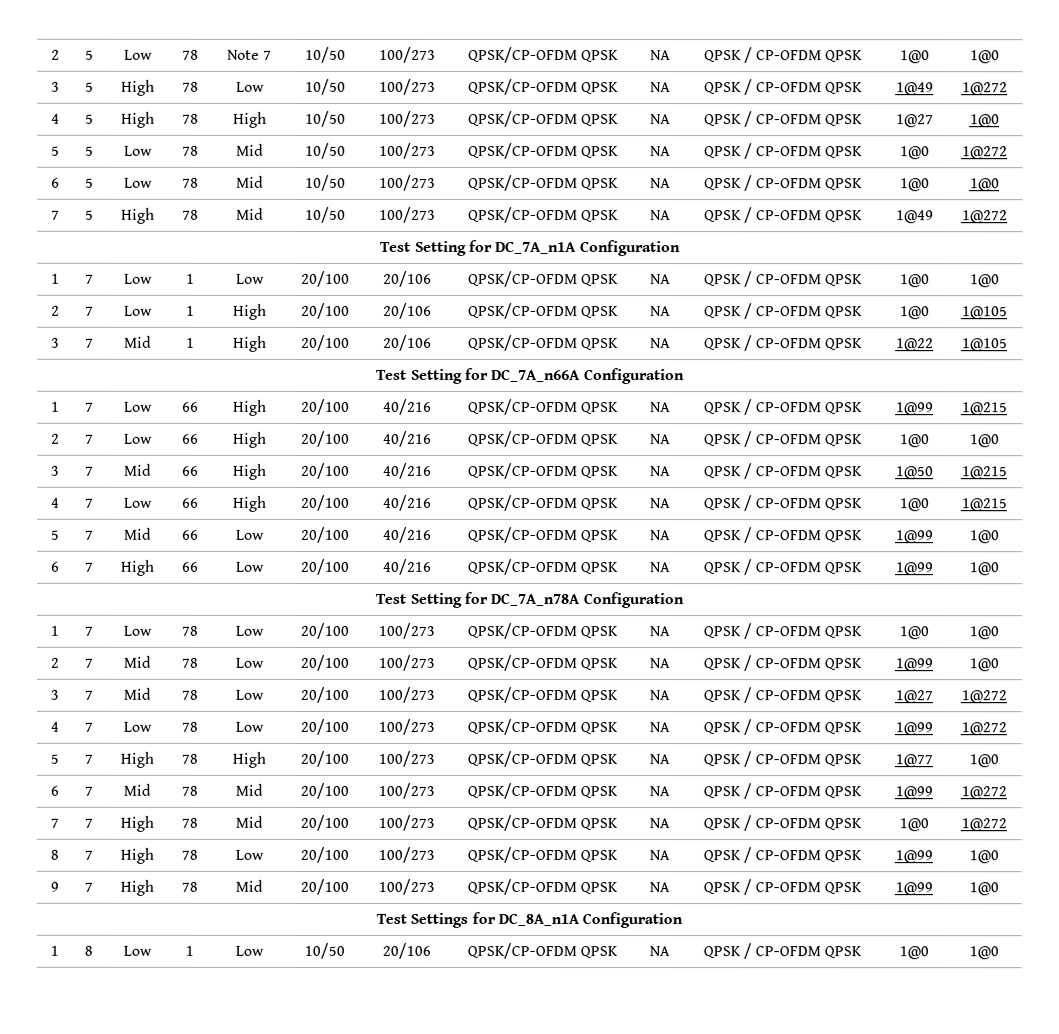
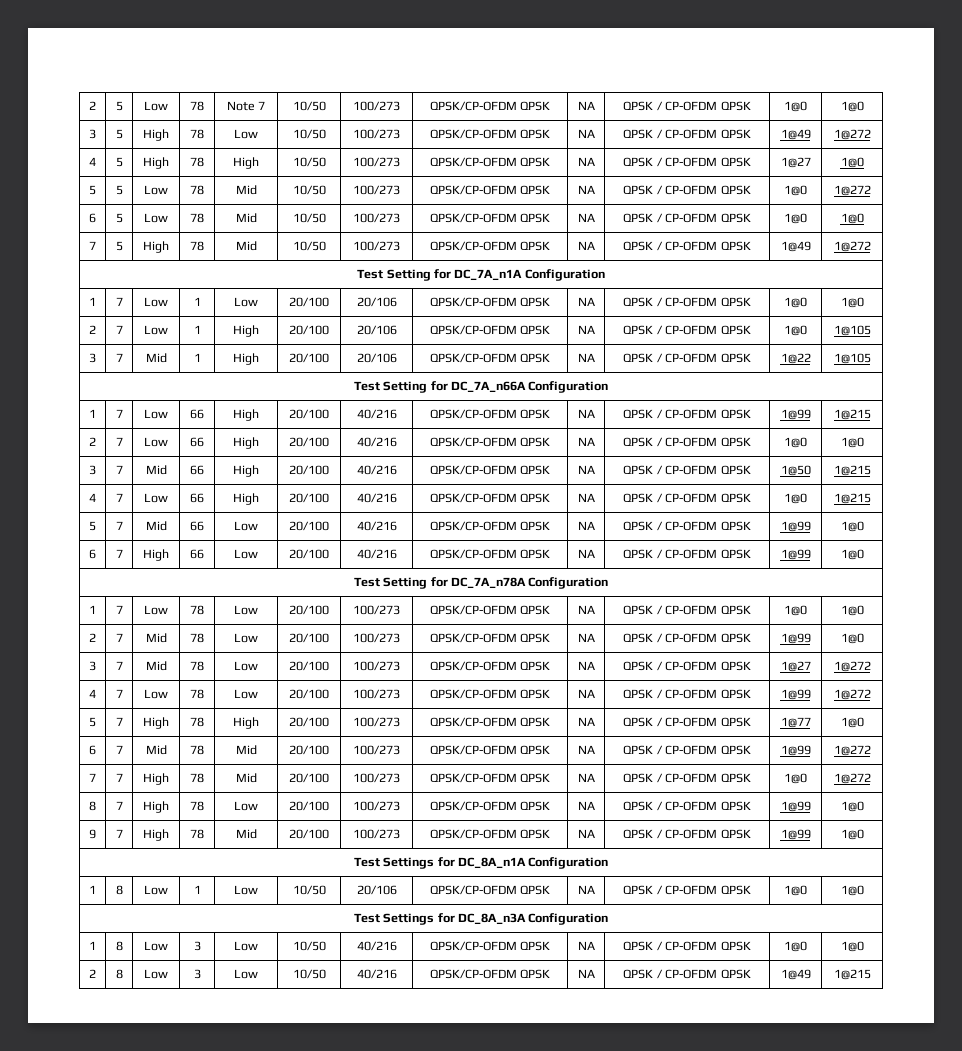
+ Test Settings for DC_8A_n3A Configuration
+ 1 | 8 | Low | 3 | Low | 10/50 | 40/216 | QPSK/CP-OFDM QPSK | NA | QPSK / CP-OFDM QPSK | 1@0 | 1@0
+ 2 | 8 | Low | 3 | Low | 10/50 | 40/216 | QPSK/CP-OFDM QPSK | NA | QPSK / CP-OFDM QPSK | 1@49 | 1@215

